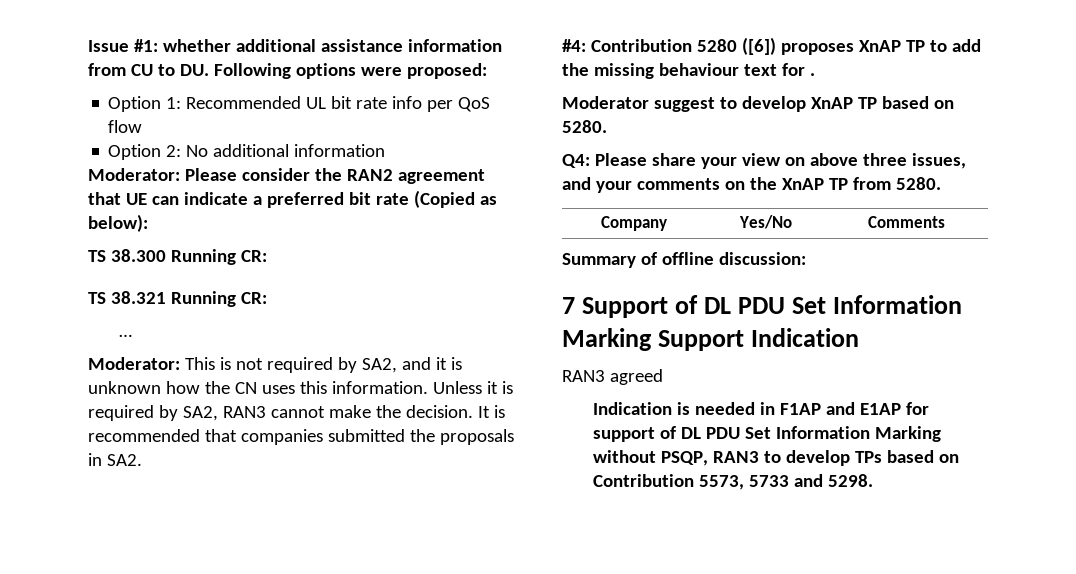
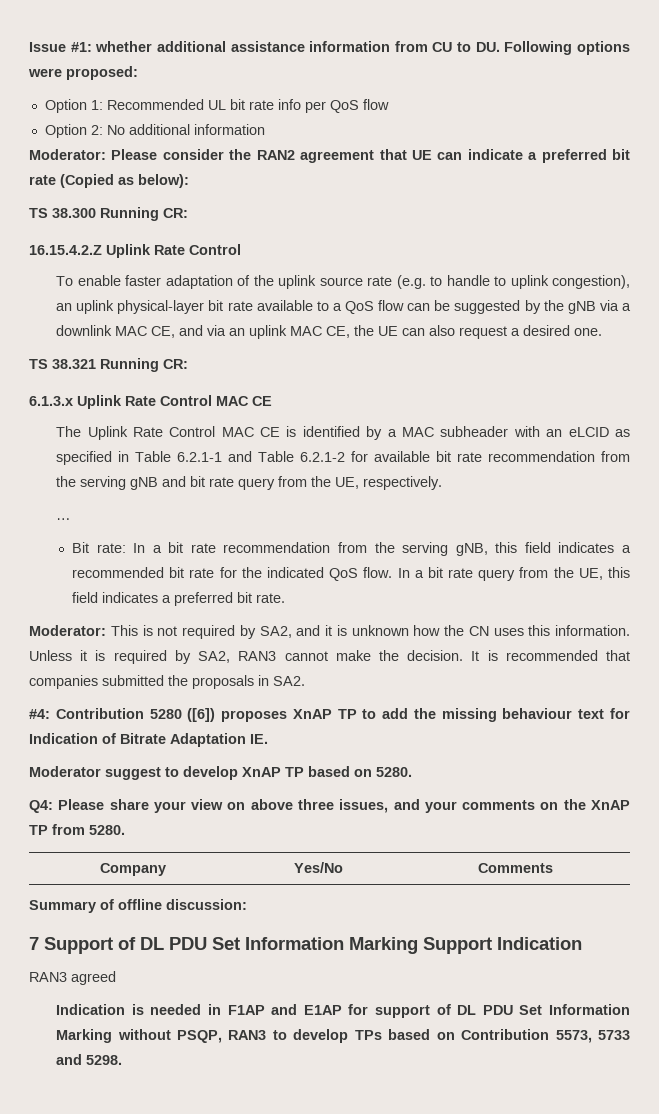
+ 16.15.4.2.Z Uplink Rate Control
+ To enable faster adaptation of the uplink source rate (e.g. to handle to uplink congestion), an uplink physical-layer bit rate available to a QoS flow can be suggested by the gNB via a downlink MAC CE, and via an uplink MAC CE, the UE can also request a desired one.
  TS 38.321 Running CR:
+ 6.1.3.x Uplink Rate Control MAC CE
+ The Uplink Rate Control MAC CE is identified by a MAC subheader with an eLCID as specified in Table 6.2.1-1 and Table 6.2.1-2 for available bit rate recommendation from the serving gNB and bit rate query from the UE, respectively.
  …
+ Bit rate: In a bit rate recommendation from the serving gNB, this field indicates a recommended bit rate for the indicated QoS flow. In a bit rate query from the UE, this field indicates a preferred bit rate.
- #4: Contribution 5280 ([6]) proposes XnAP TP to add the missing behaviour text for .
+ #4: Contribution 5280 ([6]) proposes XnAP TP to add the missing behaviour text for Indication of Bitrate Adaptation IE.

